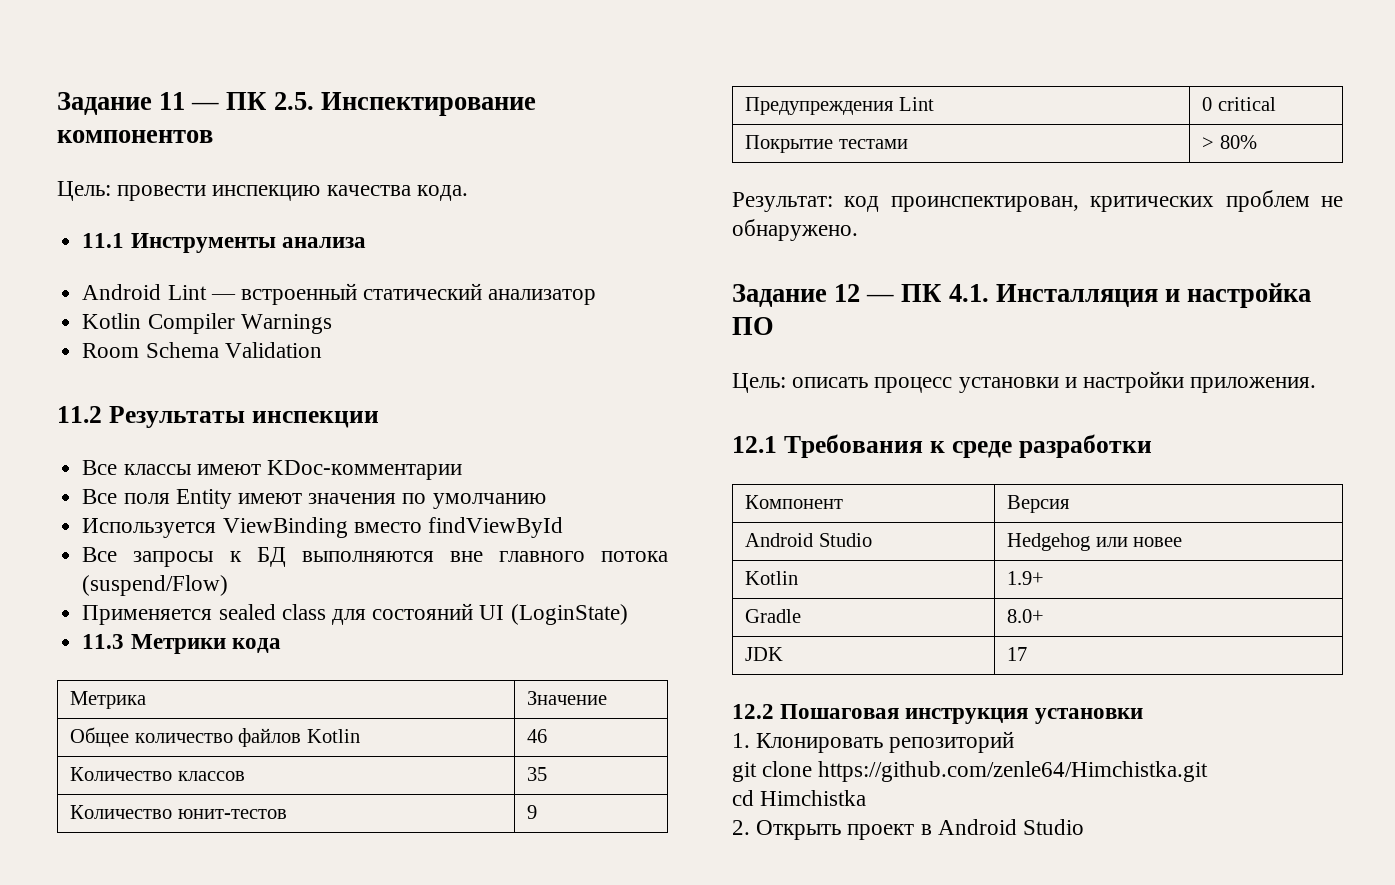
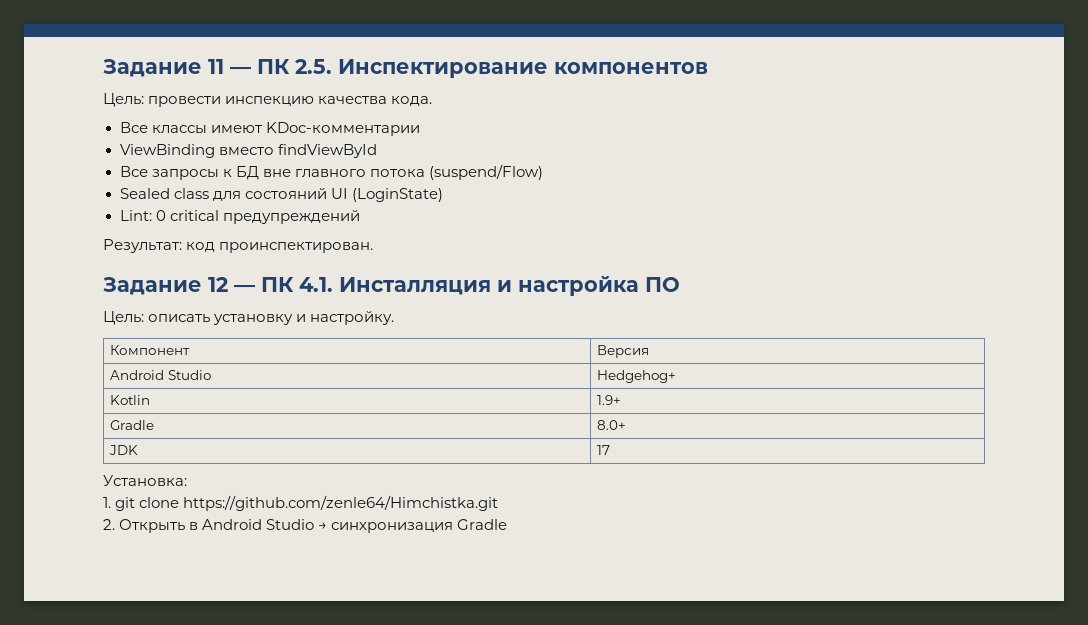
- 11.1 Инструменты анализа
- Android Lint — встроенный статический анализатор
- Kotlin Compiler Warnings
- Room Schema Validation
- 11.2 Результаты инспекции
  Все классы имеют KDoc-комментарии
- Все поля Entity имеют значения по умолчанию
- Используется ViewBinding вместо findViewById
+ ViewBinding вместо findViewById
- Все запросы к БД выполняются вне главного потока (suspend/Flow)
+ Все запросы к БД вне главного потока (suspend/Flow)
- Применяется sealed class для состояний UI (LoginState)
+ Sealed class для состояний UI (LoginState)
- 11.3 Метрики кода
- Метрика | Значение
- Общее количество файлов Kotlin | 46
- Количество классов | 35
- Количество юнит-тестов | 9
- Предупреждения Lint | 0 critical
- Покрытие тестами | > 80%
- Результат: код проинспектирован, критических проблем не обнаружено.
+ Lint: 0 critical предупреждений
+ Результат: код проинспектирован.
- Цель: описать процесс установки и настройки приложения.
- 12.1 Требования к среде разработки
+ Цель: описать установку и настройку.
- Android Studio | Hedgehog или новее
+ Android Studio | Hedgehog+
- 12.2 Пошаговая инструкция установки
+ Установка:
- 1. Клонировать репозиторий
- git clone https://github.com/zenle64/Himchistka.git
+ 1. git clone https://github.com/zenle64/Himchistka.git
- cd Himchistka
- 2. Открыть проект в Android Studio
+ 2. Открыть в Android Studio → синхронизация Gradle

